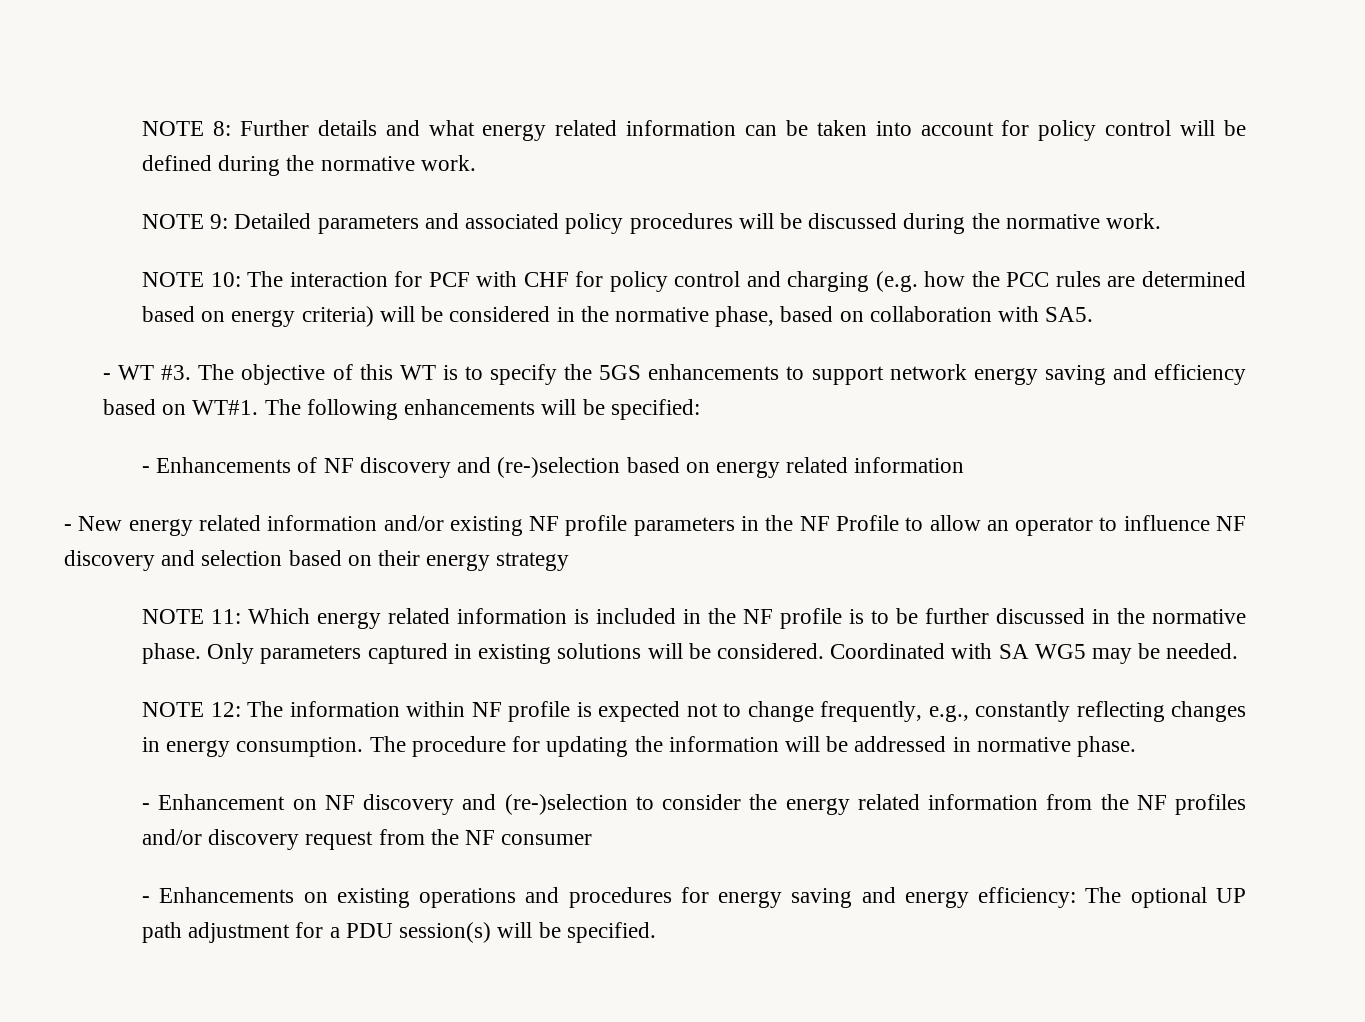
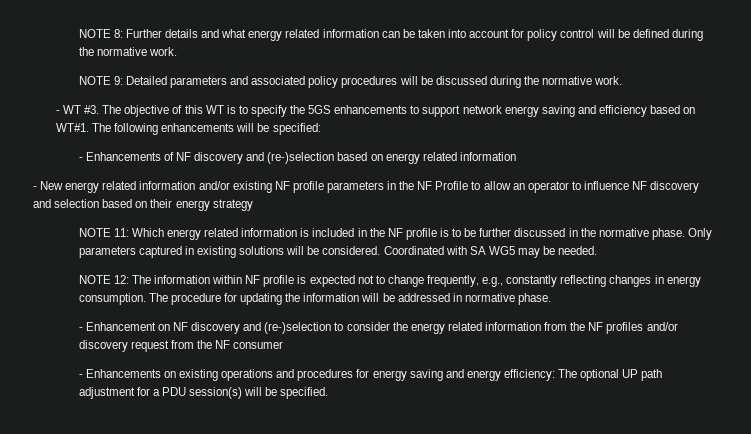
- NOTE 10: The interaction for PCF with CHF for policy control and charging (e.g. how the PCC rules are determined based on energy criteria) will be considered in the normative phase, based on collaboration with SA5.

